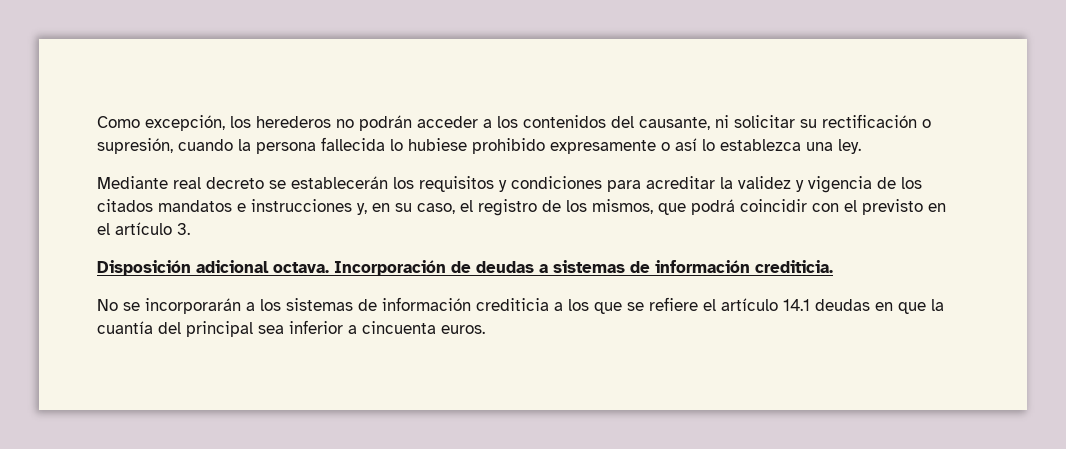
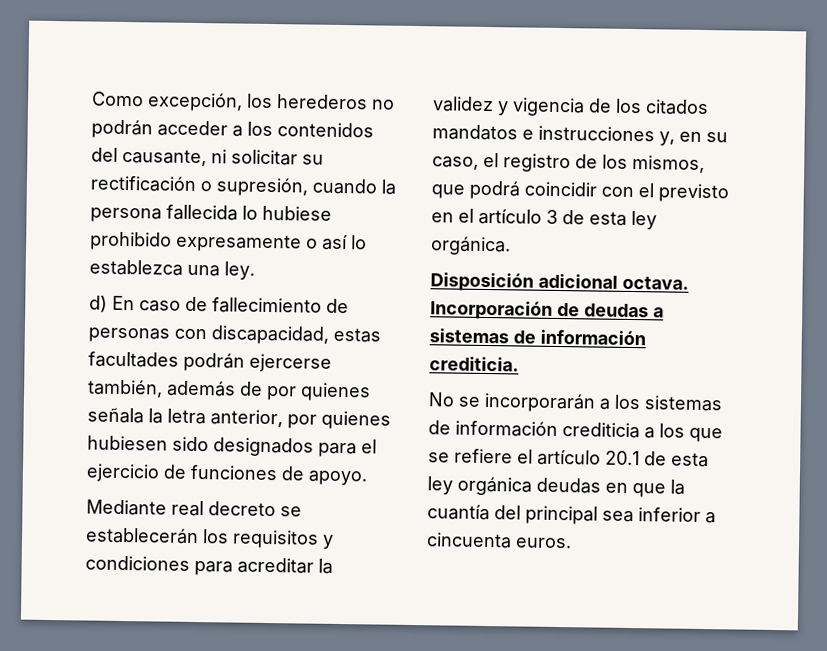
+ d) En caso de fallecimiento de personas con discapacidad, estas facultades podrán ejercerse también, además de por quienes señala la letra anterior, por quienes hubiesen sido designados para el ejercicio de funciones de apoyo.
- Mediante real decreto se establecerán los requisitos y condiciones para acreditar la validez y vigencia de los citados mandatos e instrucciones y, en su caso, el registro de los mismos, que podrá coincidir con el previsto en el artículo 3.
+ Mediante real decreto se establecerán los requisitos y condiciones para acreditar la validez y vigencia de los citados mandatos e instrucciones y, en su caso, el registro de los mismos, que podrá coincidir con el previsto en el artículo 3 de esta ley orgánica.
- No se incorporarán a los sistemas de información crediticia a los que se refiere el artículo 14.1 deudas en que la cuantía del principal sea inferior a cincuenta euros.
+ No se incorporarán a los sistemas de información crediticia a los que se refiere el artículo 20.1 de esta ley orgánica deudas en que la cuantía del principal sea inferior a cincuenta euros.

